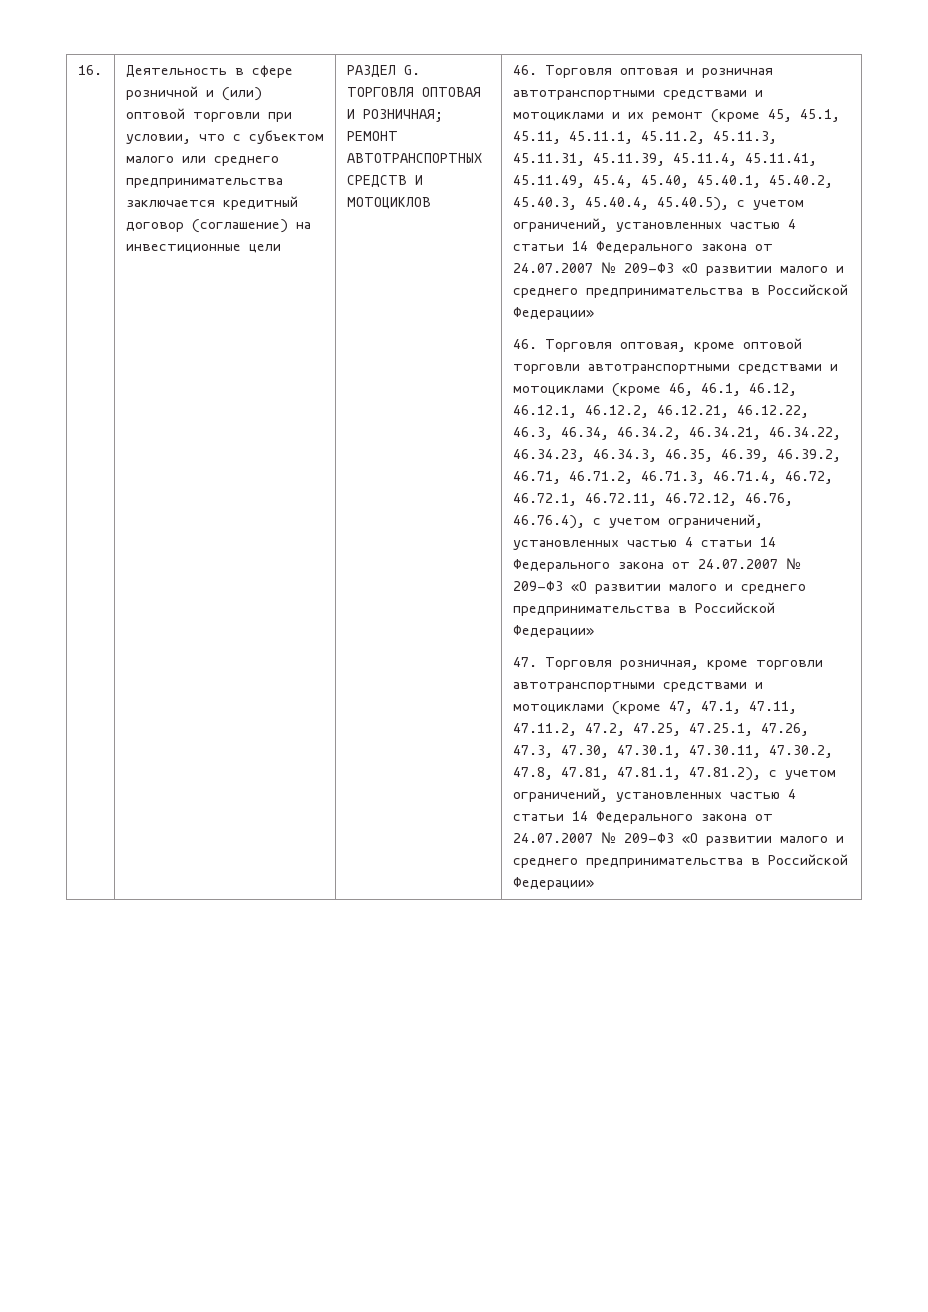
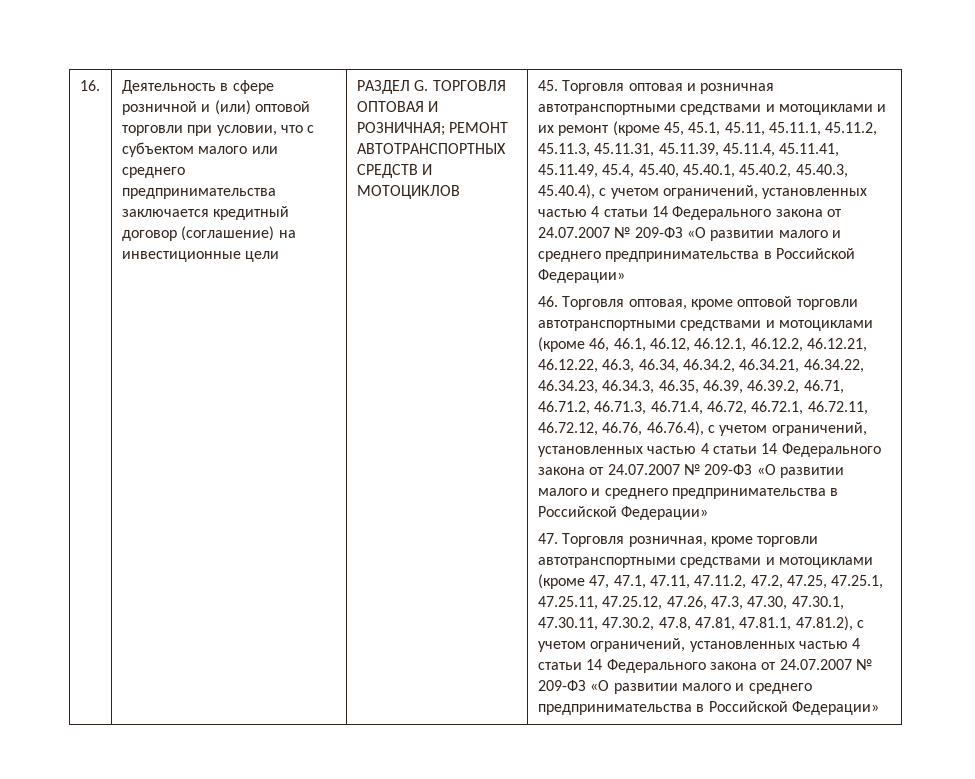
- 46. Торговля оптовая и розничная автотранспортными средствами и мотоциклами и их ремонт (кроме 45, 45.1, 45.11, 45.11.1, 45.11.2, 45.11.3, 45.11.31, 45.11.39, 45.11.4, 45.11.41, 45.11.49, 45.4, 45.40, 45.40.1, 45.40.2, 45.40.3, 45.40.4, 45.40.5), с учетом ограничений, установленных частью 4 статьи 14 Федерального закона от 24.07.2007 № 209-ФЗ «О развитии малого и среднего предпринимательства в Российской Федерации»
+ 45. Торговля оптовая и розничная автотранспортными средствами и мотоциклами и их ремонт (кроме 45, 45.1, 45.11, 45.11.1, 45.11.2, 45.11.3, 45.11.31, 45.11.39, 45.11.4, 45.11.41, 45.11.49, 45.4, 45.40, 45.40.1, 45.40.2, 45.40.3, 45.40.4), с учетом ограничений, установленных частью 4 статьи 14 Федерального закона от 24.07.2007 № 209-ФЗ «О развитии малого и среднего предпринимательства в Российской Федерации»
- 47. Торговля розничная, кроме торговли автотранспортными средствами и мотоциклами (кроме 47, 47.1, 47.11, 47.11.2, 47.2, 47.25, 47.25.1, 47.26, 47.3, 47.30, 47.30.1, 47.30.11, 47.30.2, 47.8, 47.81, 47.81.1, 47.81.2), с учетом ограничений, установленных частью 4 статьи 14 Федерального закона от 24.07.2007 № 209-ФЗ «О развитии малого и среднего предпринимательства в Российской Федерации»
+ 47. Торговля розничная, кроме торговли автотранспортными средствами и мотоциклами (кроме 47, 47.1, 47.11, 47.11.2, 47.2, 47.25, 47.25.1, 47.25.11, 47.25.12, 47.26, 47.3, 47.30, 47.30.1, 47.30.11, 47.30.2, 47.8, 47.81, 47.81.1, 47.81.2), с учетом ограничений, установленных частью 4 статьи 14 Федерального закона от 24.07.2007 № 209-ФЗ «О развитии малого и среднего предпринимательства в Российской Федерации»

